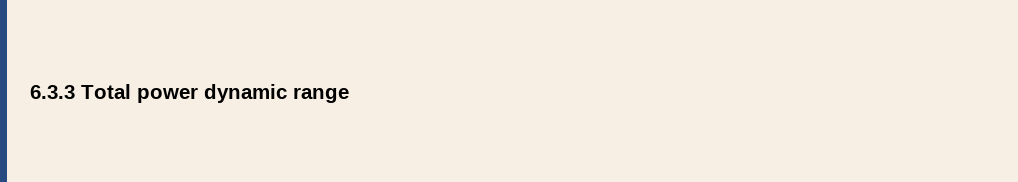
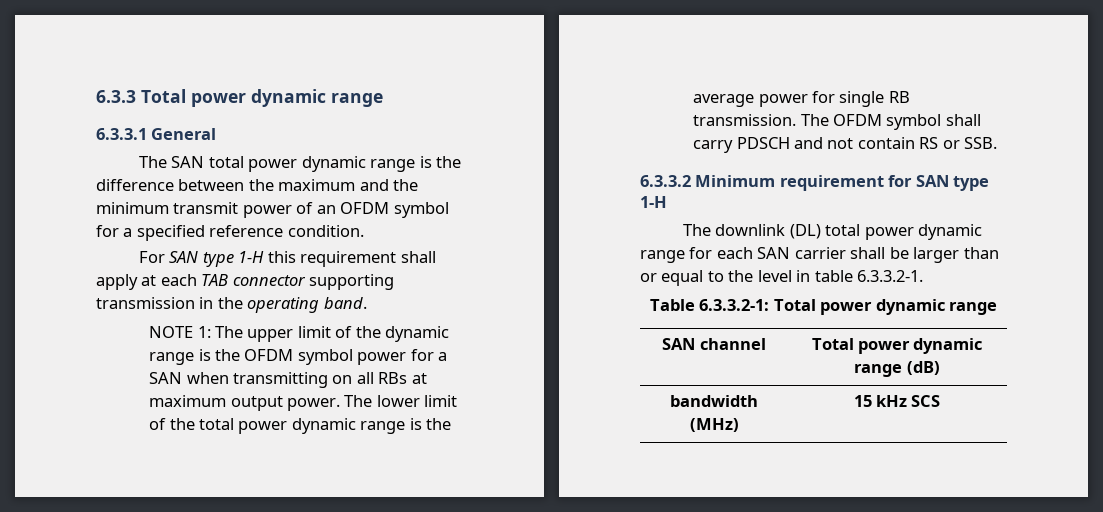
+ 6.3.3.1 General
+ The SAN total power dynamic range is the difference between the maximum and the minimum transmit power of an OFDM symbol for a specified reference condition.
+ For SAN type 1-H this requirement shall apply at each TAB connector supporting transmission in the operating band.
+ NOTE 1: The upper limit of the dynamic range is the OFDM symbol power for a SAN when transmitting on all RBs at maximum output power. The lower limit of the total power dynamic range is the average power for single RB transmission. The OFDM symbol shall carry PDSCH and not contain RS or SSB.
+ 6.3.3.2 Minimum requirement for SAN type 1-H
+ The downlink (DL) total power dynamic range for each SAN carrier shall be larger than or equal to the level in table 6.3.3.2-1.
+ Table 6.3.3.2-1: Total power dynamic range
+ SAN channel | Total power dynamic range (dB)
+ bandwidth (MHz) | 15 kHz SCS

